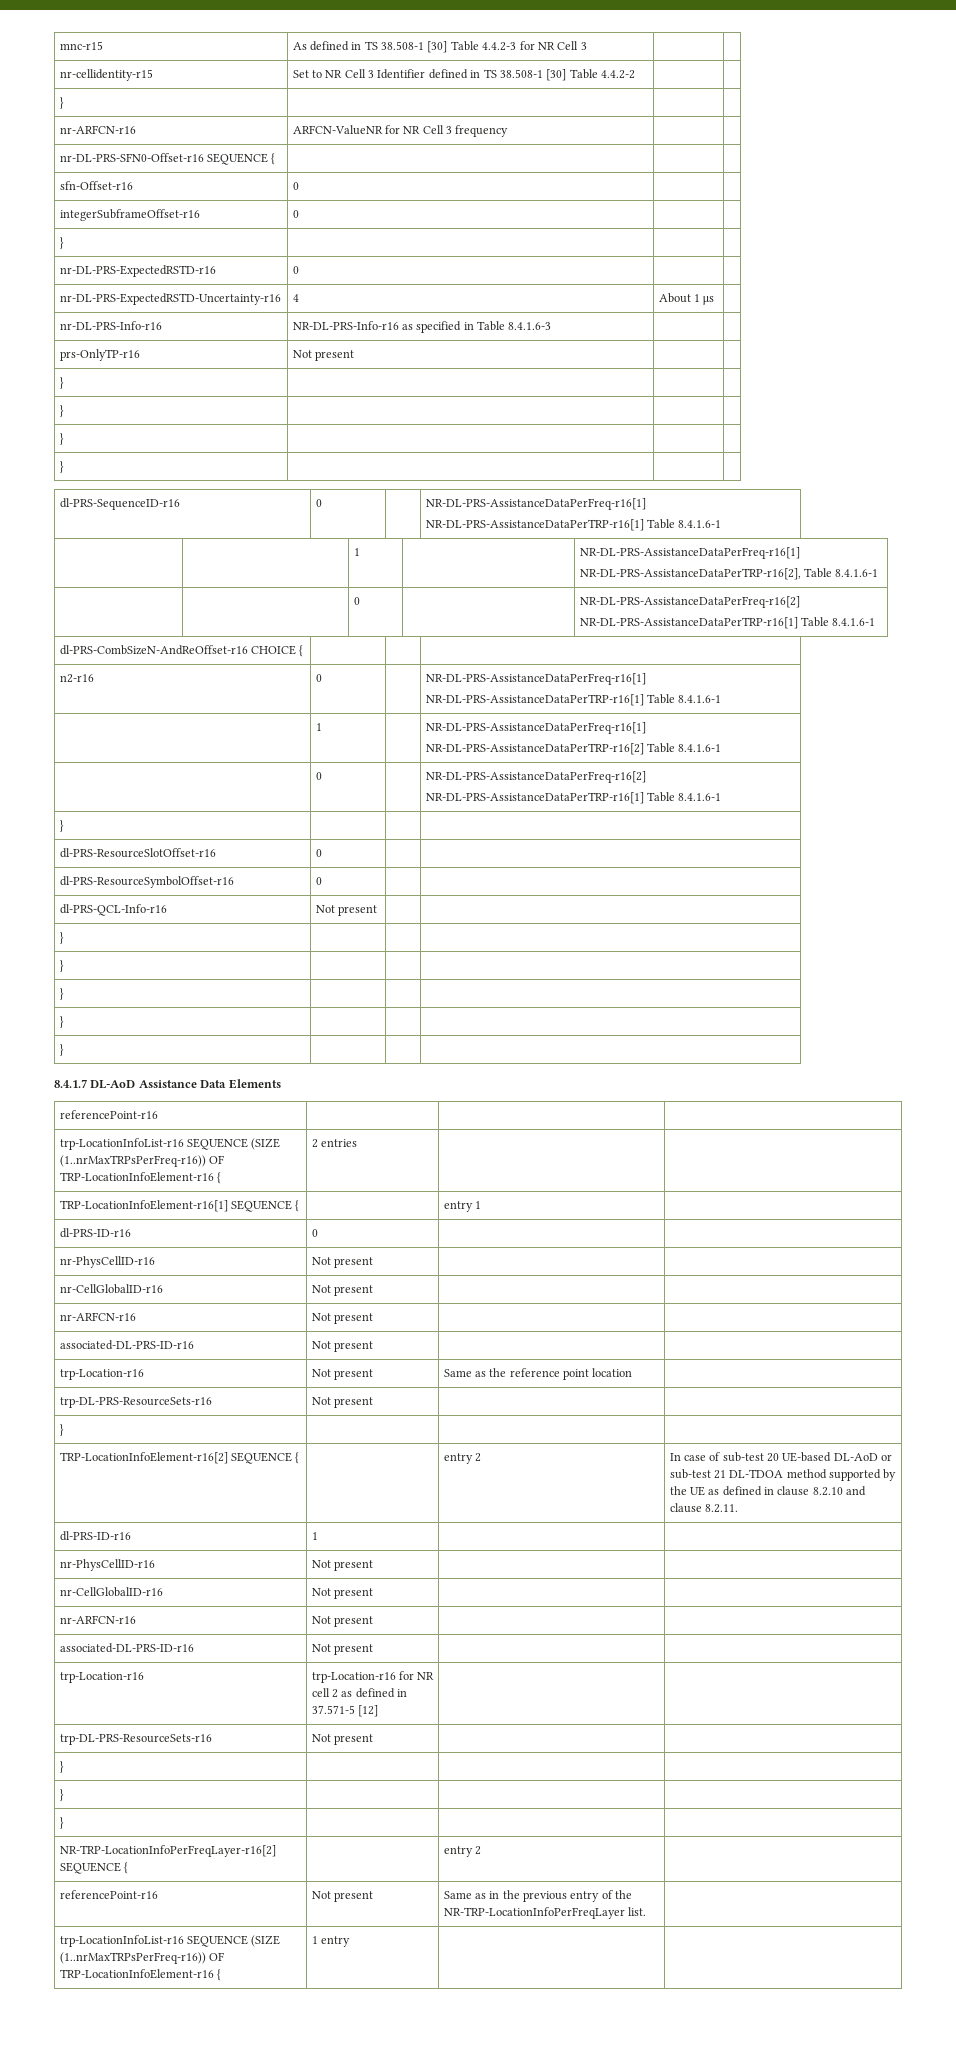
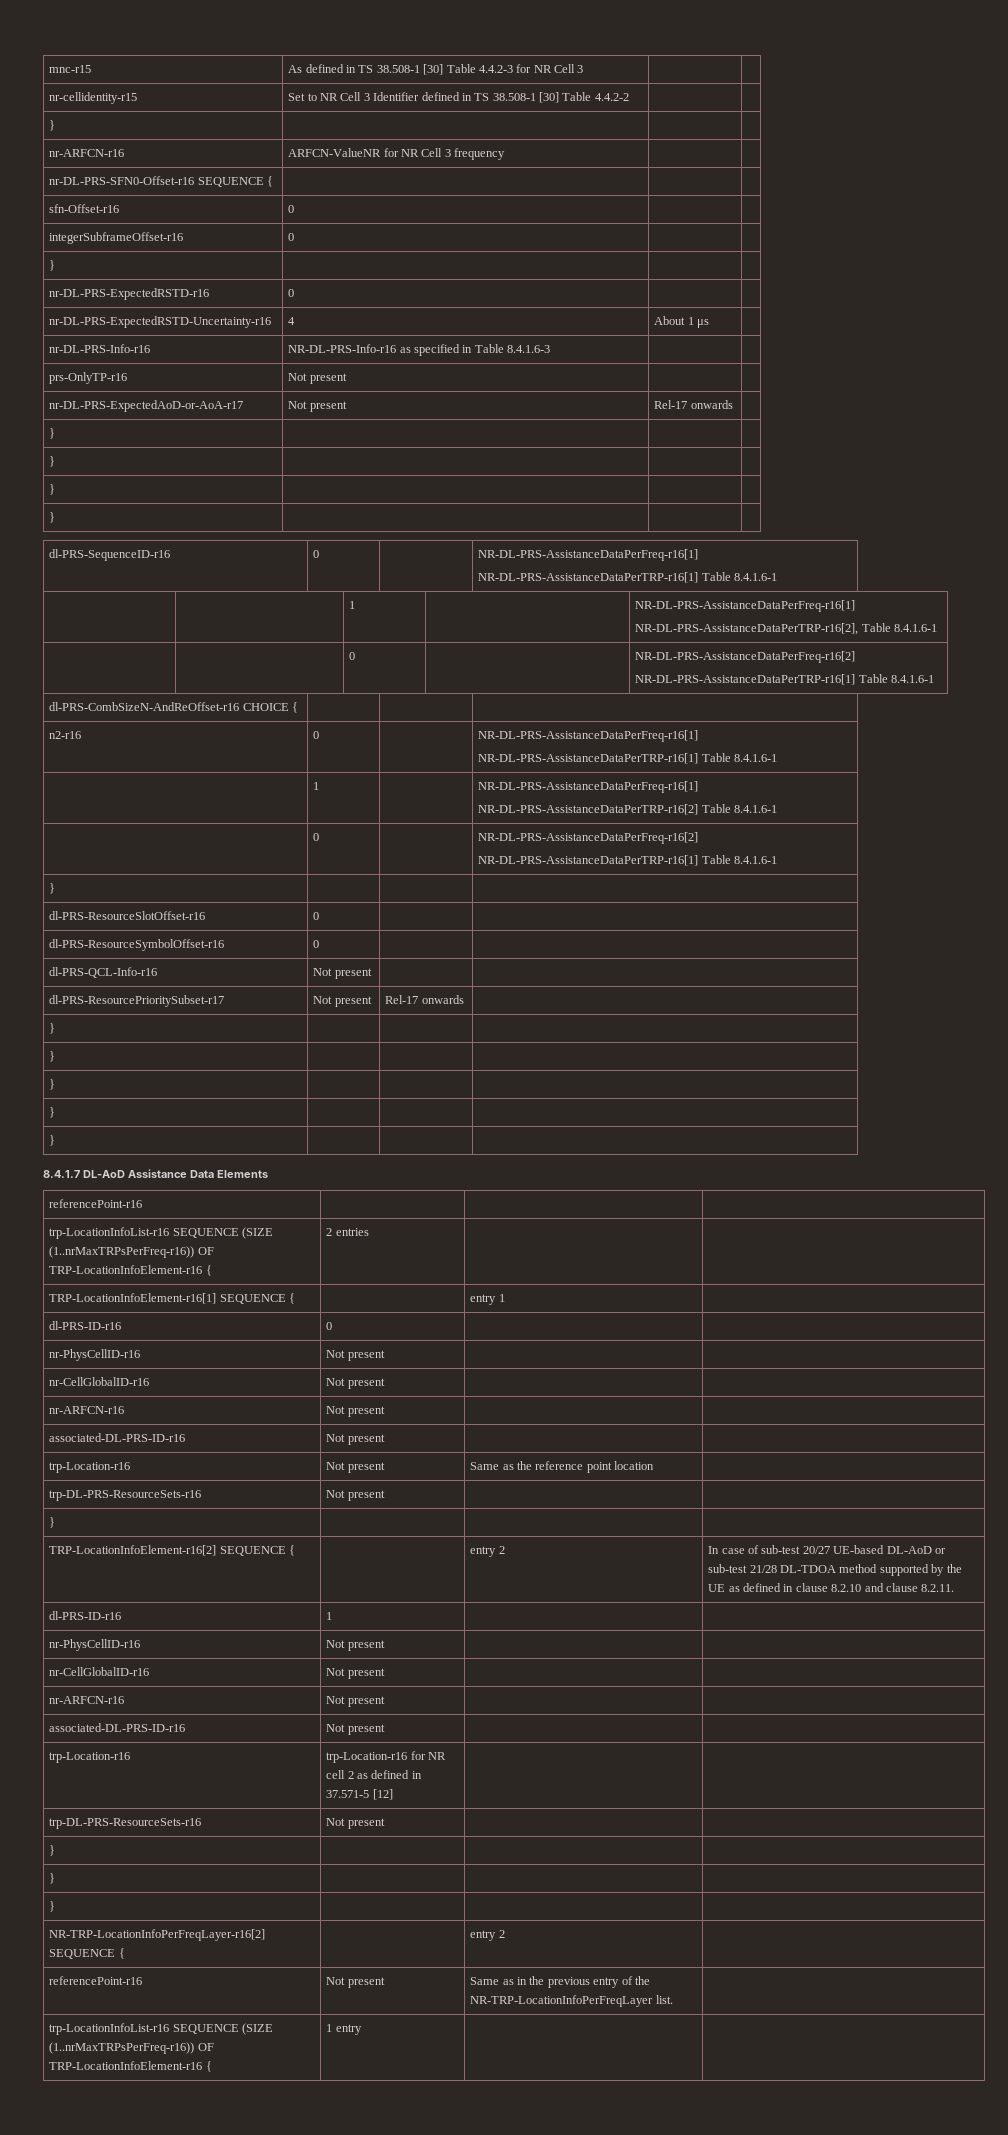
+ nr-DL-PRS-ExpectedAoD-or-AoA-r17 | Not present | Rel-17 onwards |
+ dl-PRS-ResourcePrioritySubset-r17 | Not present | Rel-17 onwards |
- TRP-LocationInfoElement-r16[2] SEQUENCE { | | entry 2 | In case of sub-test 20 UE-based DL-AoD or sub-test 21 DL-TDOA method supported by the UE as defined in clause 8.2.10 and clause 8.2.11.
+ TRP-LocationInfoElement-r16[2] SEQUENCE { | | entry 2 | In case of sub-test 20/27 UE-based DL-AoD or sub-test 21/28 DL-TDOA method supported by the UE as defined in clause 8.2.10 and clause 8.2.11.

